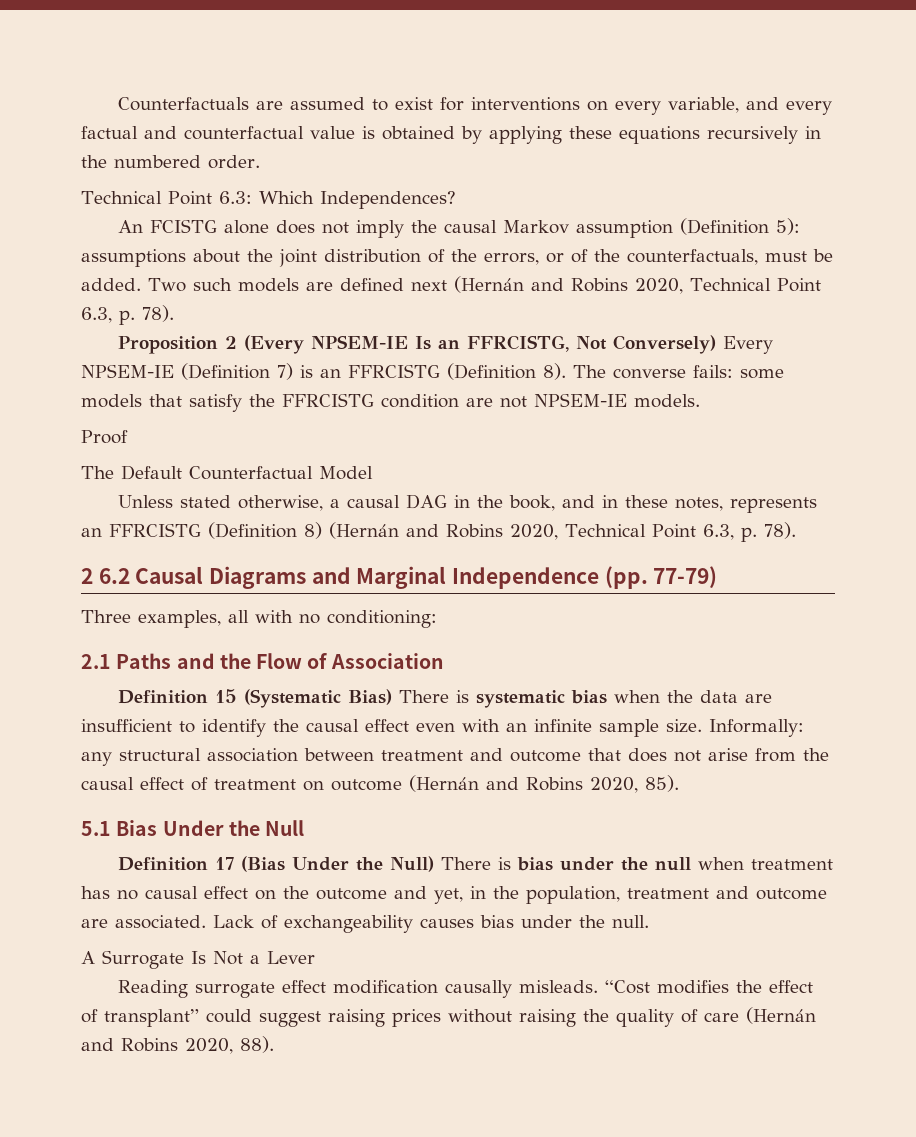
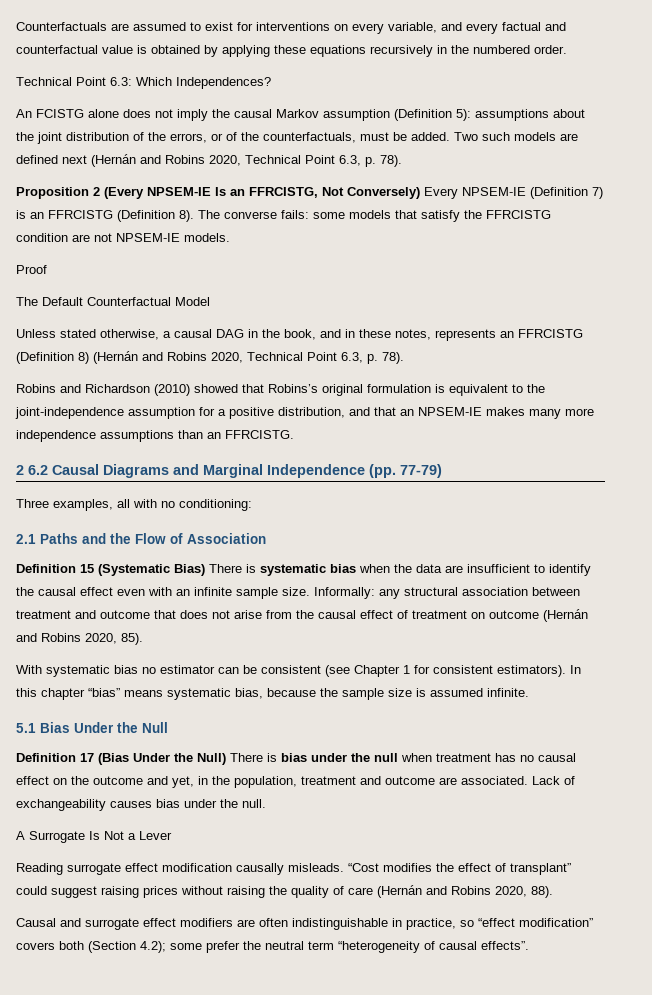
+ Robins and Richardson (2010) showed that Robins’s original formulation is equivalent to the joint-independence assumption for a positive distribution, and that an NPSEM-IE makes many more independence assumptions than an FFRCISTG.
+ With systematic bias no estimator can be consistent (see Chapter 1 for consistent estimators). In this chapter “bias” means systematic bias, because the sample size is assumed infinite.
+ Causal and surrogate effect modifiers are often indistinguishable in practice, so “effect modification” covers both (Section 4.2); some prefer the neutral term “heterogeneity of causal effects”.

